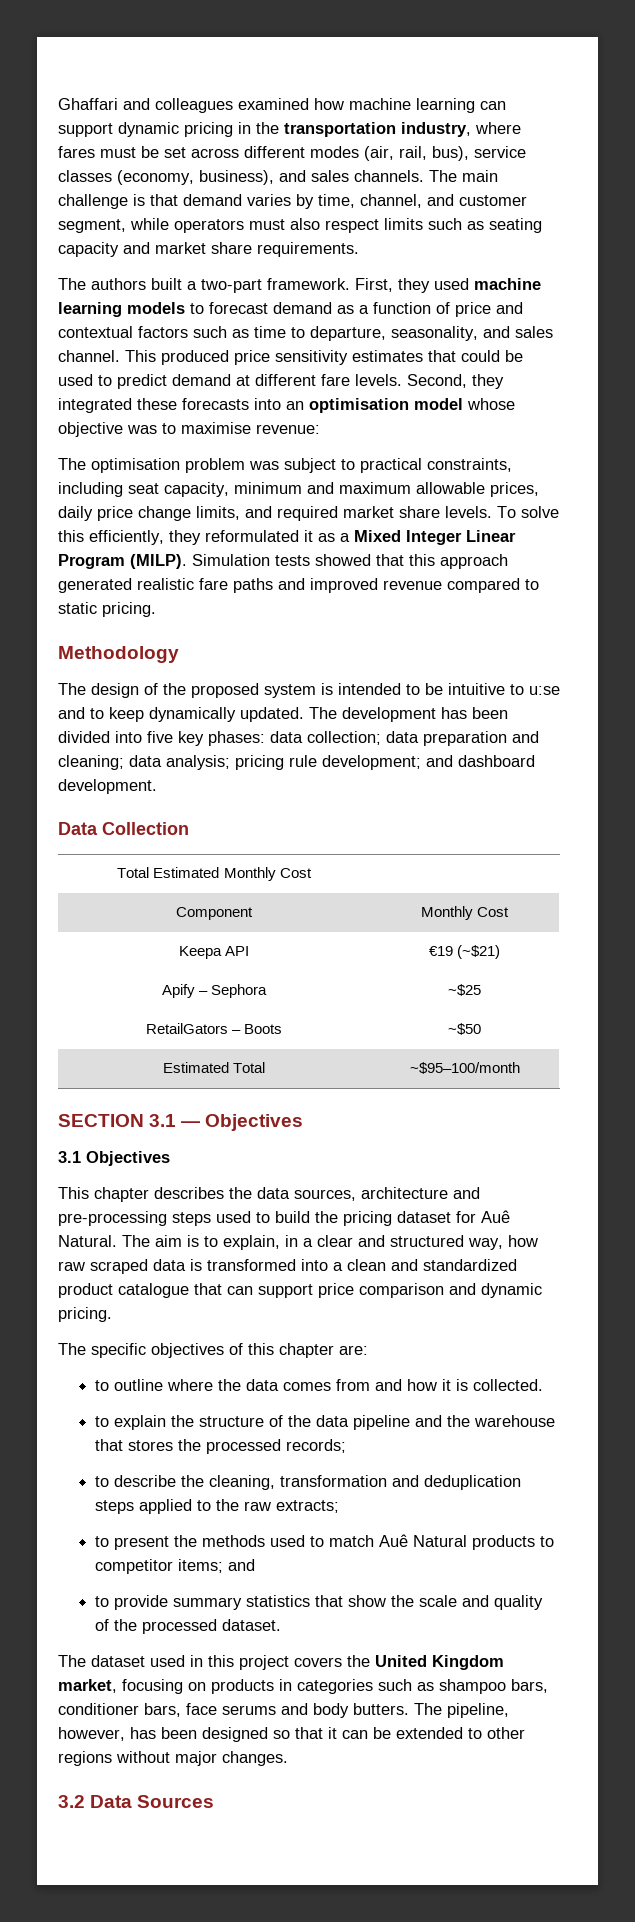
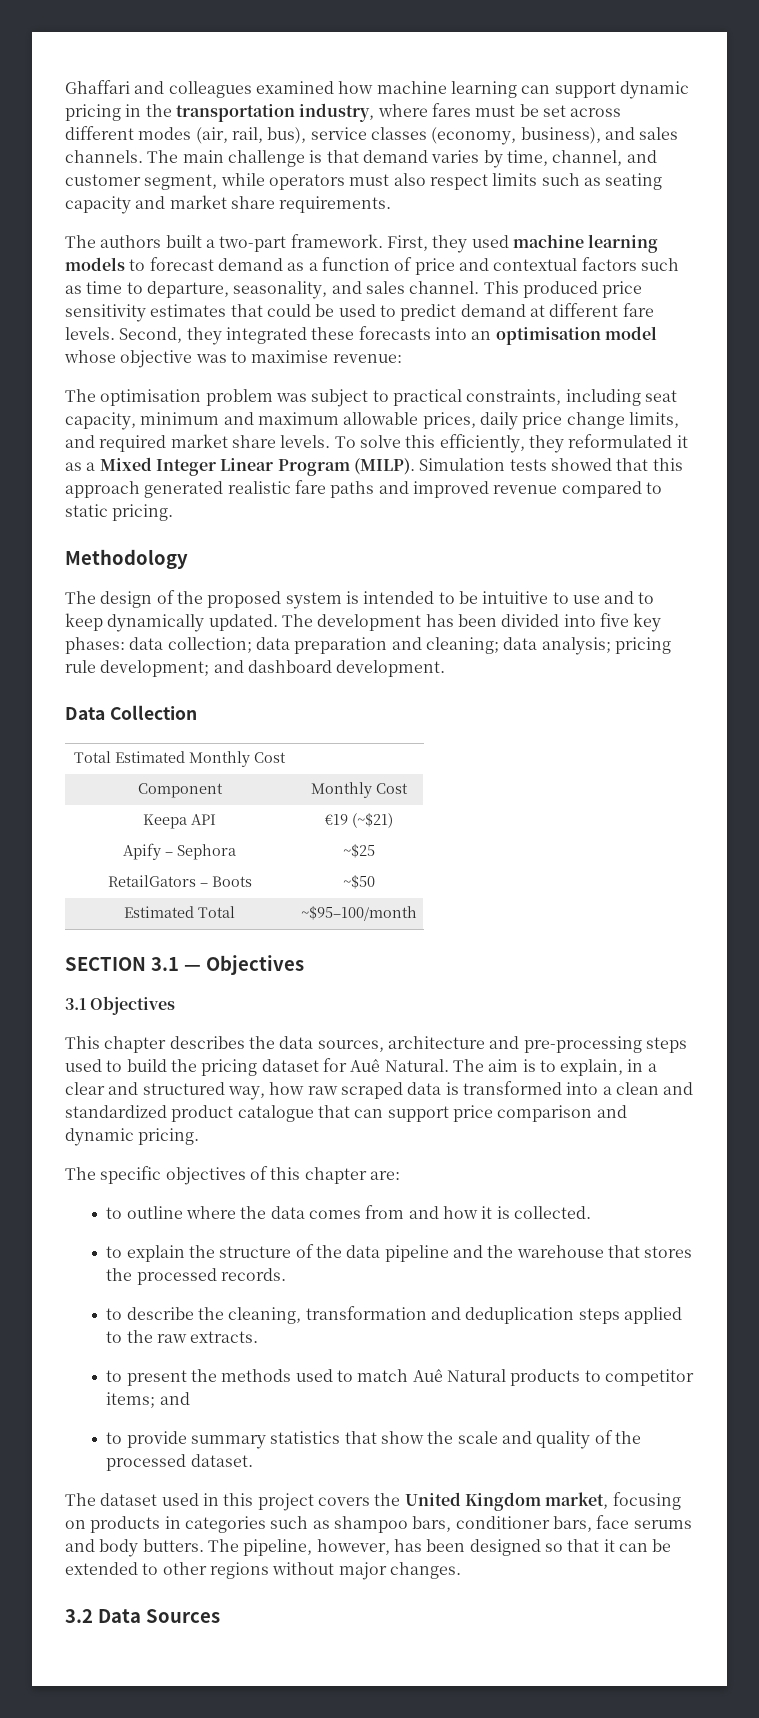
- The design of the proposed system is intended to be intuitive to u:se and to keep dynamically updated.
+ The design of the proposed system is intended to be intuitive to use and to keep dynamically updated.
- to explain the structure of the data pipeline and the warehouse that stores the processed records;
+ to explain the structure of the data pipeline and the warehouse that stores the processed records.
- to describe the cleaning, transformation and deduplication steps applied to the raw extracts;
+ to describe the cleaning, transformation and deduplication steps applied to the raw extracts.

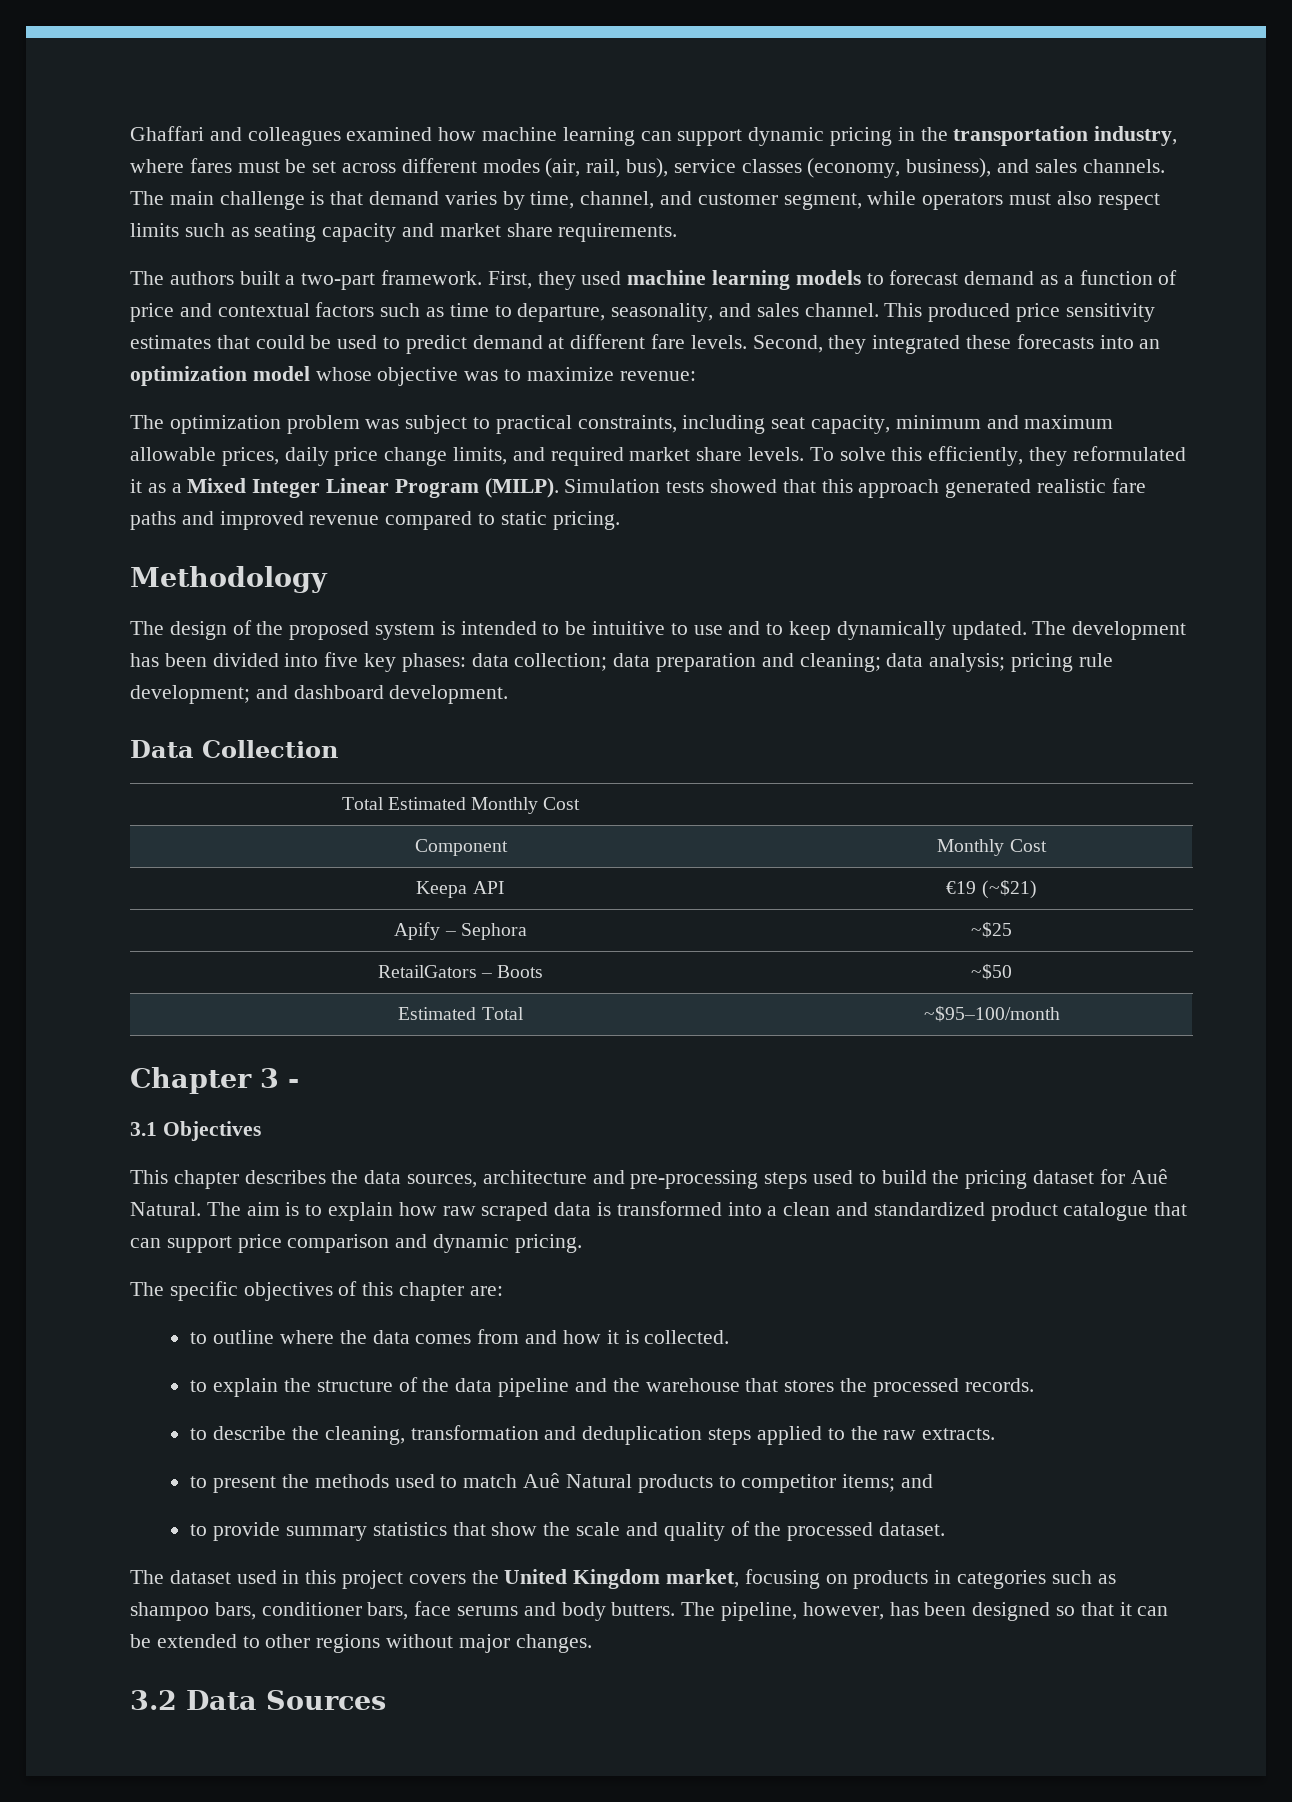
- Second, they integrated these forecasts into an optimisation model whose objective was to maximise revenue:
+ Second, they integrated these forecasts into an optimization model whose objective was to maximize revenue:
- The optimisation problem was subject to practical constraints, including seat capacity, minimum and maximum allowable prices, daily price change limits, and required market share levels.
+ The optimization problem was subject to practical constraints, including seat capacity, minimum and maximum allowable prices, daily price change limits, and required market share levels.
- SECTION 3.1 — Objectives
+ Chapter 3 -
- The aim is to explain, in a clear and structured way, how raw scraped data is transformed into a clean and standardized product catalogue that can support price comparison and dynamic pricing.
+ The aim is to explain how raw scraped data is transformed into a clean and standardized product catalogue that can support price comparison and dynamic pricing.

